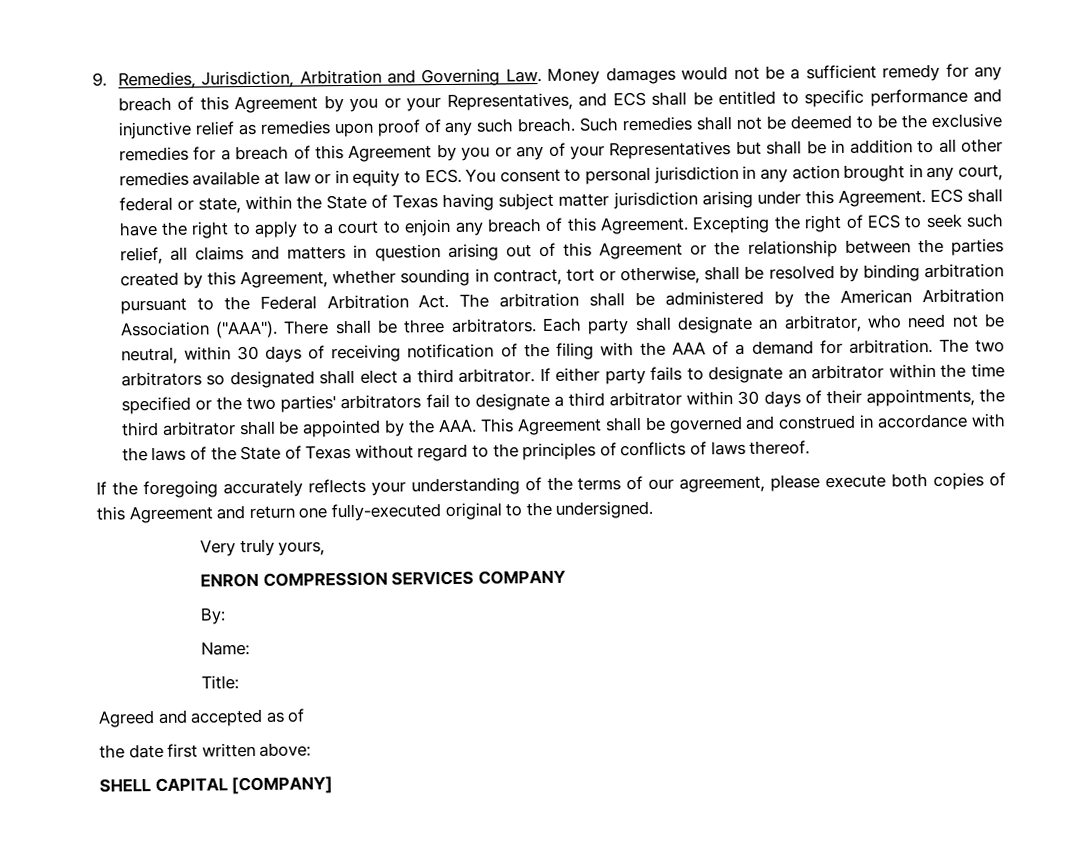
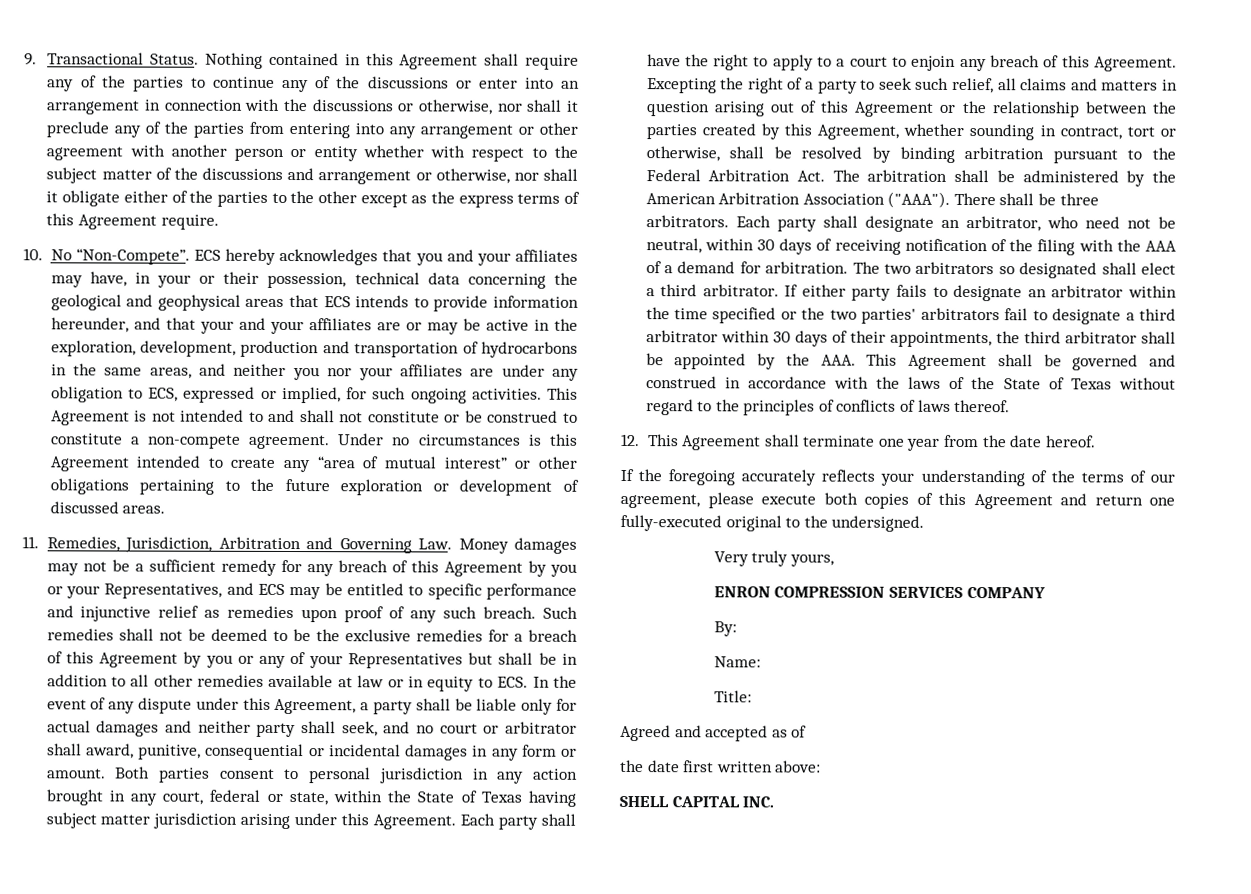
- 9. Remedies, Jurisdiction, Arbitration and Governing Law. Money damages would not be a sufficient remedy for any breach of this Agreement by you or your Representatives, and ECS shall be entitled to specific performance and injunctive relief as remedies upon proof of any such breach.
+ 9. Transactional Status. Nothing contained in this Agreement shall require any of the parties to continue any of the discussions or enter into an arrangement in connection with the discussions or otherwise, nor shall it preclude any of the parties from entering into any arrangement or other agreement with another person or entity whether with respect to the subject matter of the discussions and arrangement or otherwise, nor shall it obligate either of the parties to the other except as the express terms of this Agreement require.
+ 10. No “Non-Compete”. ECS hereby acknowledges that you and your affiliates may have, in your or their possession, technical data concerning the geological and geophysical areas that ECS intends to provide information hereunder, and that your and your affiliates are or may be active in the exploration, development, production and transportation of hydrocarbons in the same areas, and neither you nor your affiliates are under any obligation to ECS, expressed or implied, for such ongoing activities. This Agreement is not intended to and shall not constitute or be construed to constitute a non-compete agreement. Under no circumstances is this Agreement intended to create any “area of mutual interest” or other obligations pertaining to the future exploration or development of discussed areas.
+ 11. Remedies, Jurisdiction, Arbitration and Governing Law. Money damages may not be a sufficient remedy for any breach of this Agreement by you or your Representatives, and ECS may be entitled to specific performance and injunctive relief as remedies upon proof of any such breach.
- Such remedies shall not be deemed to be the exclusive remedies for a breach of this Agreement by you or any of your Representatives but shall be in addition to all other remedies available at law or in equity to ECS. You consent to personal jurisdiction in any action brought in any court, federal or state, within the State of Texas having subject matter jurisdiction arising under this Agreement.
+ Such remedies shall not be deemed to be the exclusive remedies for a breach of this Agreement by you or any of your Representatives but shall be in addition to all other remedies available at law or in equity to ECS. In the event of any dispute under this Agreement, a party shall be liable only for actual damages and neither party shall seek, and no court or arbitrator shall award, punitive, consequential or incidental damages in any form or amount. Both parties consent to personal jurisdiction in any action brought in any court, federal or state, within the State of Texas having subject matter jurisdiction arising under this Agreement.
- ECS shall have the right to apply to a court to enjoin any breach of this Agreement.
+ Each party shall have the right to apply to a court to enjoin any breach of this Agreement.
- Excepting the right of ECS to seek such relief, all claims and matters in question arising out of this Agreement or the relationship between the parties created by this Agreement, whether sounding in contract, tort or otherwise, shall be resolved by binding arbitration pursuant to the Federal Arbitration Act. The arbitration shall be administered by the American Arbitration Association ("AAA").
+ Excepting the right of a party to seek such relief, all claims and matters in question arising out of this Agreement or the relationship between the parties created by this Agreement, whether sounding in contract, tort or otherwise, shall be resolved by binding arbitration pursuant to the Federal Arbitration Act. The arbitration shall be administered by the American Arbitration Association ("AAA").
+ 12. This Agreement shall terminate one year from the date hereof.
- SHELL CAPITAL [COMPANY]
+ SHELL CAPITAL INC.

